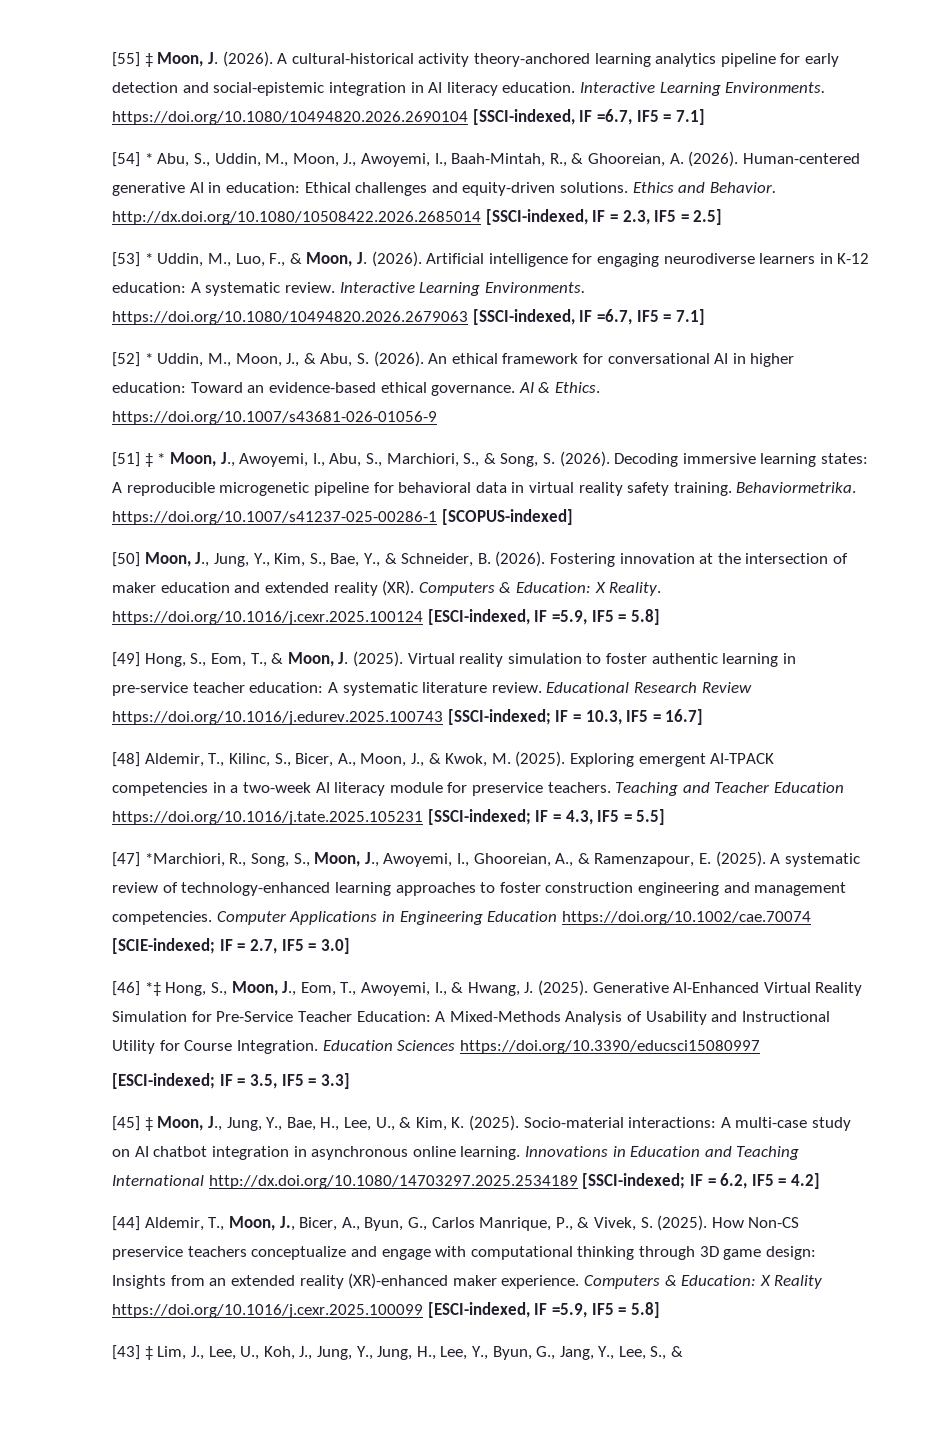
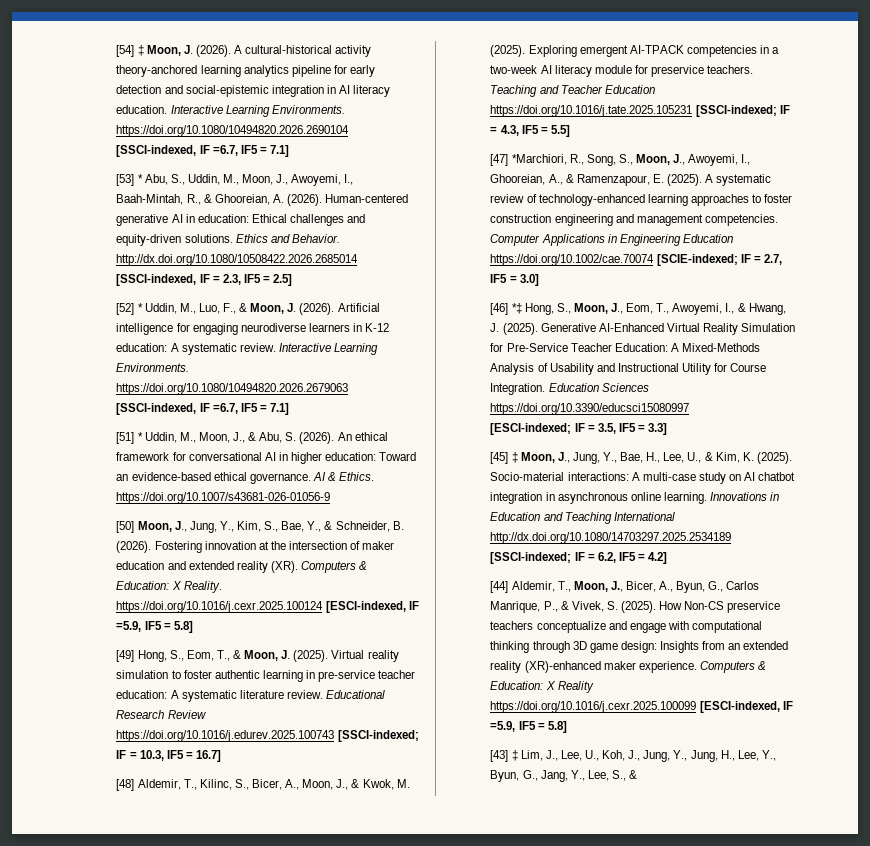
- [55] ‡ Moon, J. (2026).
+ [54] ‡ Moon, J. (2026).
- [54] * Abu, S., Uddin, M., Moon, J., Awoyemi, I., Baah-Mintah, R., & Ghooreian, A. (2026).
+ [53] * Abu, S., Uddin, M., Moon, J., Awoyemi, I., Baah-Mintah, R., & Ghooreian, A. (2026).
- [53] * Uddin, M., Luo, F., & Moon, J. (2026).
+ [52] * Uddin, M., Luo, F., & Moon, J. (2026).
- [52] * Uddin, M., Moon, J., & Abu, S. (2026).
+ [51] * Uddin, M., Moon, J., & Abu, S. (2026).
- [51] ‡ * Moon, J., Awoyemi, I., Abu, S., Marchiori, S., & Song, S. (2026). Decoding immersive learning states: A reproducible microgenetic pipeline for behavioral data in virtual reality safety training. Behaviormetrika. https://doi.org/10.1007/s41237-025-00286-1 [SCOPUS-indexed]

